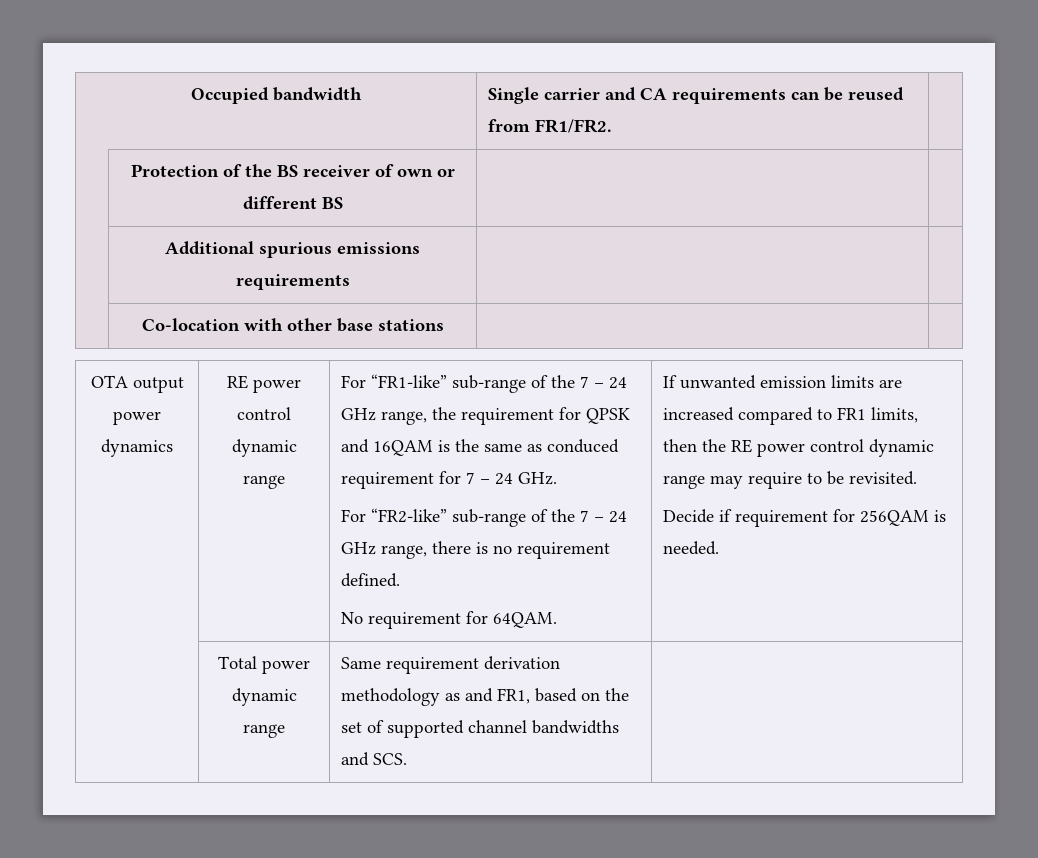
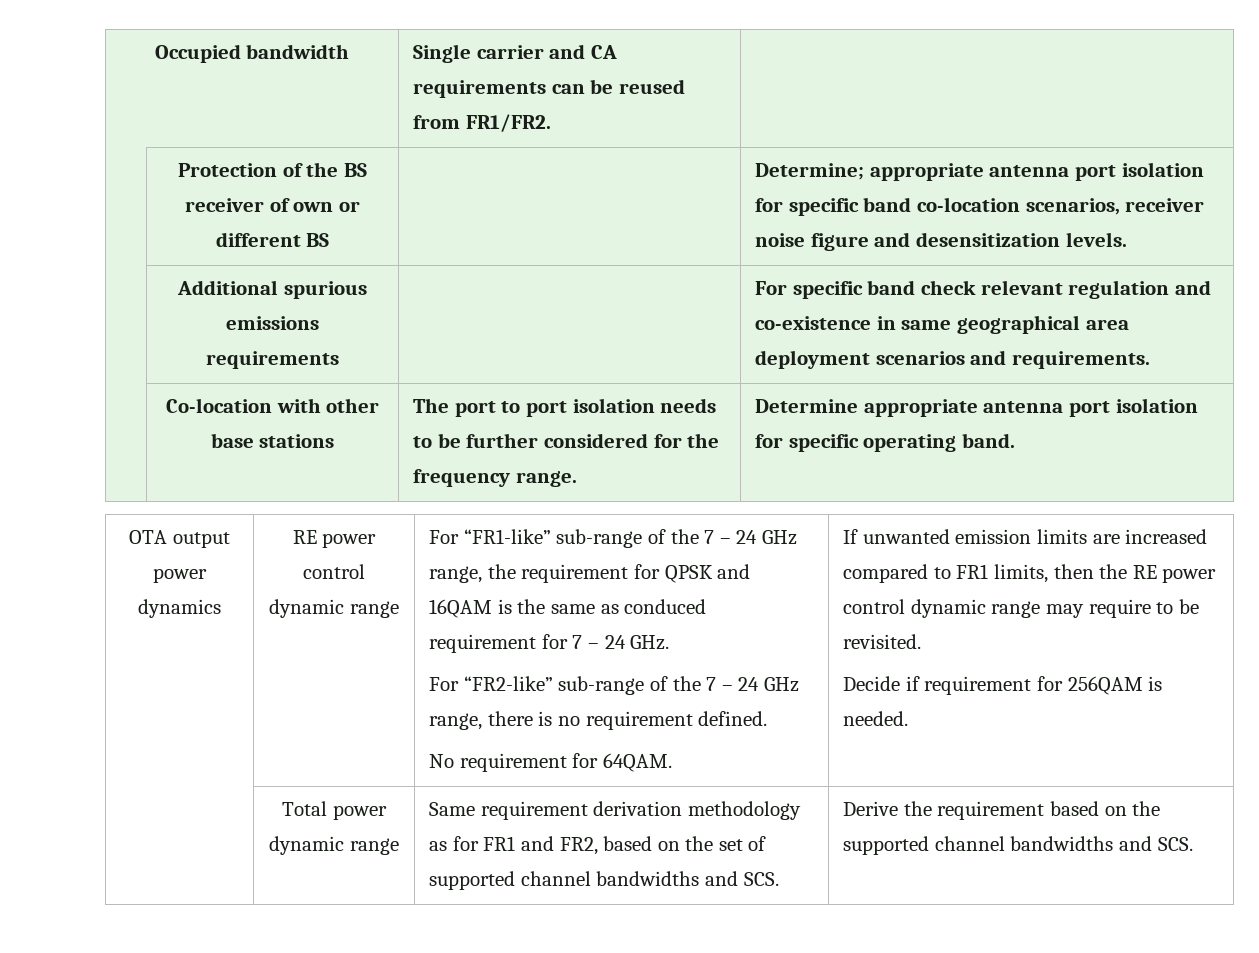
- | Protection of the BS receiver of own or different BS | |
- | Additional spurious emissions requirements | |
+ | Protection of the BS receiver of own or different BS | | Determine; appropriate antenna port isolation for specific band co-location scenarios, receiver noise figure and desensitization levels.
+ | Additional spurious emissions requirements | | For specific band check relevant regulation and co-existence in same geographical area deployment scenarios and requirements.
- | Co-location with other base stations | |
+ | Co-location with other base stations | The port to port isolation needs to be further considered for the frequency range. | Determine appropriate antenna port isolation for specific operating band.
- | Total power dynamic range | Same requirement derivation methodology as and FR1, based on the set of supported channel bandwidths and SCS. |
+ | Total power dynamic range | Same requirement derivation methodology as for FR1 and FR2, based on the set of supported channel bandwidths and SCS. | Derive the requirement based on the supported channel bandwidths and SCS.

